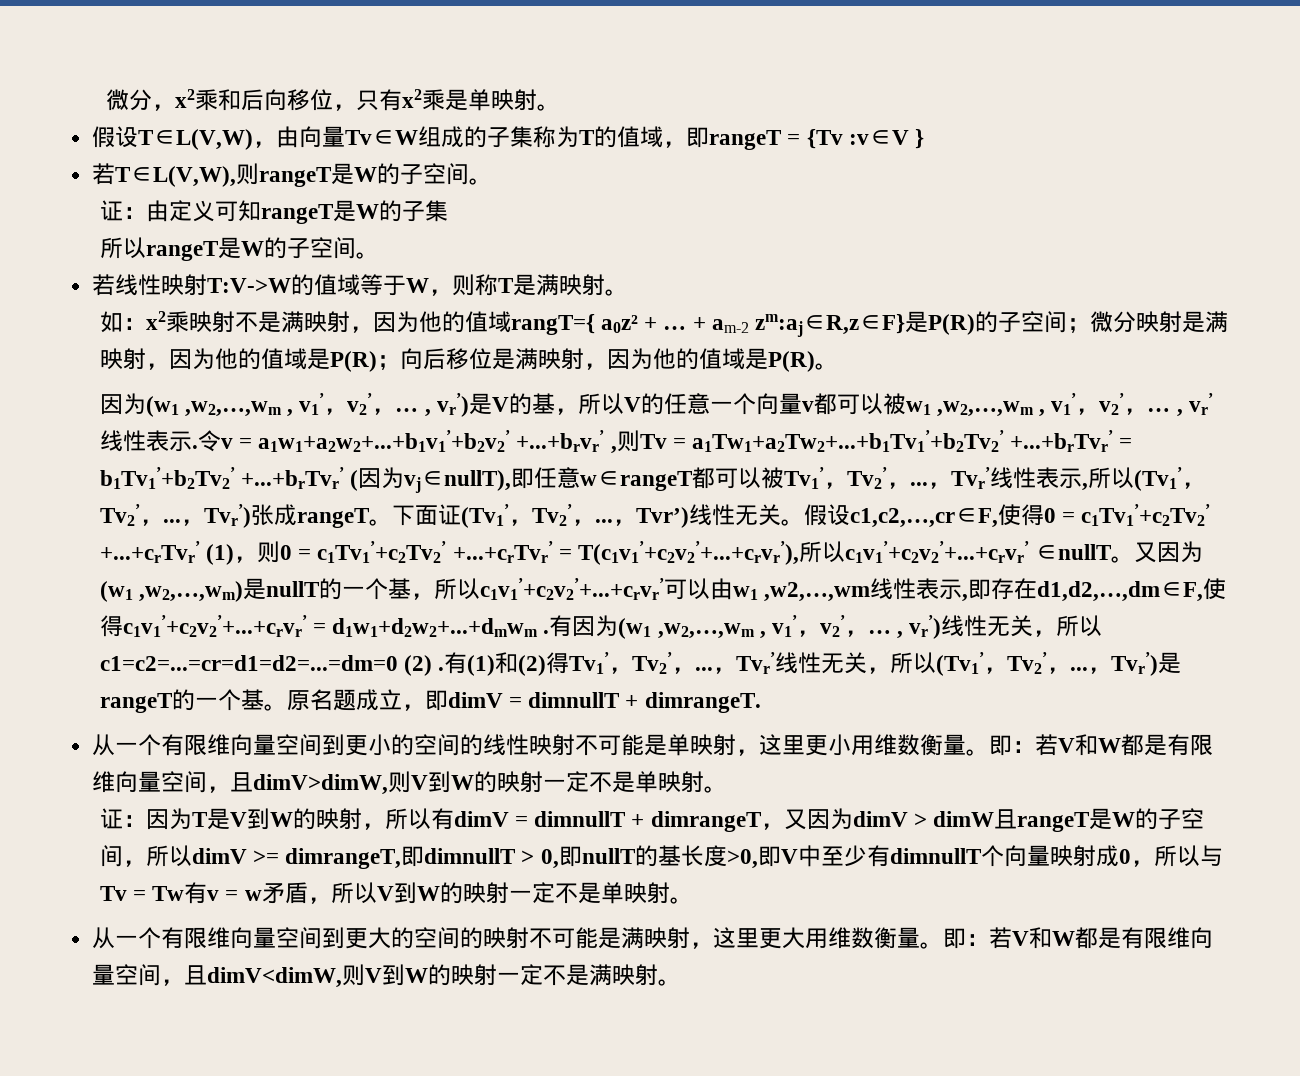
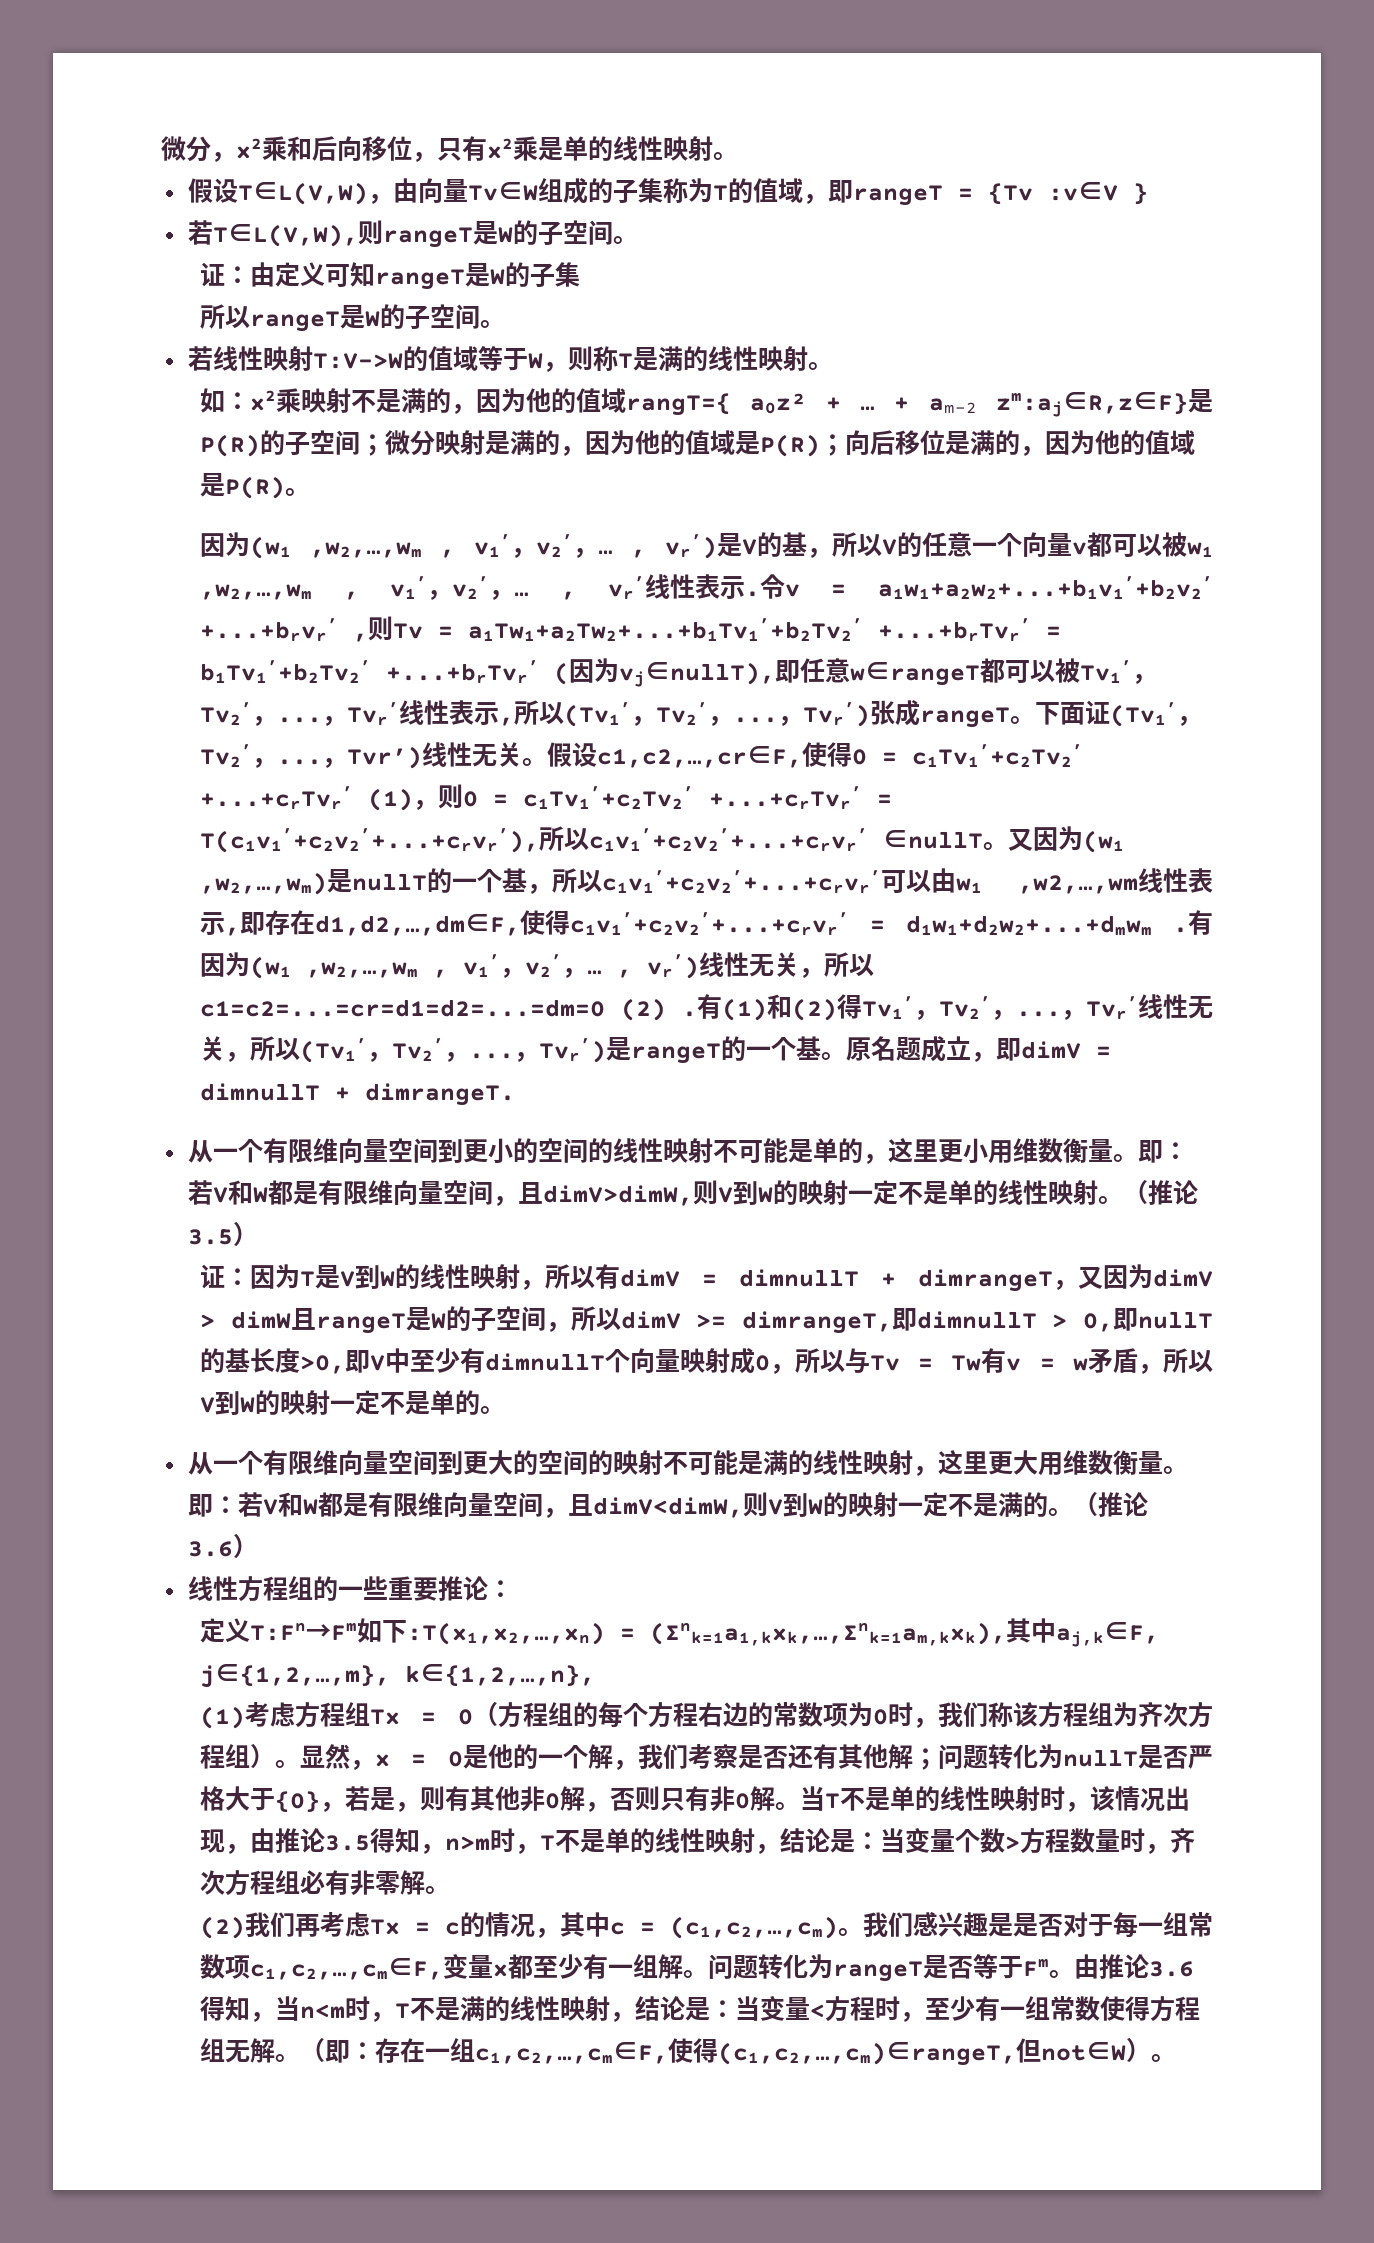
- 微分，x2乘和后向移位，只有x2乘是单映射。
+ 微分，x2乘和后向移位，只有x2乘是单的线性映射。
- 若线性映射T:V->W的值域等于W，则称T是满映射。
+ 若线性映射T:V->W的值域等于W，则称T是满的线性映射。
- 如：x2乘映射不是满映射，因为他的值域rangT={ a0z² + …
+ 如：x2乘映射不是满的，因为他的值域rangT={ a0z² + …
- + am-2 zm:aj∈R,z∈F}是P(R)的子空间；微分映射是满映射，因为他的值域是P(R)；向后移位是满映射，因为他的值域是P(R)。
+ + am-2 zm:aj∈R,z∈F}是P(R)的子空间；微分映射是满的，因为他的值域是P(R)；向后移位是满的，因为他的值域是P(R)。
- 从一个有限维向量空间到更小的空间的线性映射不可能是单映射，这里更小用维数衡量。
+ 从一个有限维向量空间到更小的空间的线性映射不可能是单的，这里更小用维数衡量。
- 即：若V和W都是有限维向量空间，且dimV>dimW,则V到W的映射一定不是单映射。
+ 即：若V和W都是有限维向量空间，且dimV>dimW,则V到W的映射一定不是单的线性映射。（推论3.5）
- 因为T是V到W的映射，所以有dimV = dimnullT + dimrangeT，又因为dimV > dimW且rangeT是W的子空间，所以dimV >= dimrangeT,即dimnullT > 0,即nullT的基长度>0,即V中至少有dimnullT个向量映射成0，所以与Tv = Tw有v = w矛盾，所以V到W的映射一定不是单映射。
+ 因为T是V到W的线性映射，所以有dimV = dimnullT + dimrangeT，又因为dimV > dimW且rangeT是W的子空间，所以dimV >= dimrangeT,即dimnullT > 0,即nullT的基长度>0,即V中至少有dimnullT个向量映射成0，所以与Tv = Tw有v = w矛盾，所以V到W的映射一定不是单的。
- 从一个有限维向量空间到更大的空间的映射不可能是满映射，这里更大用维数衡量。
+ 从一个有限维向量空间到更大的空间的映射不可能是满的线性映射，这里更大用维数衡量。
- 即：若V和W都是有限维向量空间，且dimV<dimW,则V到W的映射一定不是满映射。
+ 即：若V和W都是有限维向量空间，且dimV<dimW,则V到W的映射一定不是满的。（推论3.6）
+ 线性方程组的一些重要推论：
+ 定义T:Fn→Fm如下:T(x1,x2,…,xn) = (∑nk=1a1,kxk,…,∑nk=1am,kxk),其中aj,k∈F, j∈{1,2,…,m}, k∈{1,2,…,n},
+ (1)考虑方程组Tx = 0（方程组的每个方程右边的常数项为0时，我们称该方程组为齐次方程组）。显然，x = 0是他的一个解，我们考察是否还有其他解；问题转化为nullT是否严格大于{0}，若是，则有其他非0解，否则只有非0解。当T不是单的线性映射时，该情况出现，由推论3.5得知，n>m时，T不是单的线性映射，结论是：当变量个数>方程数量时，齐次方程组必有非零解。
+ (2)我们再考虑Tx = c的情况，其中c = (c1,c2,…,cm)。我们感兴趣是是否对于每一组常数项c1,c2,…,cm∈F,变量x都至少有一组解。问题转化为rangeT是否等于Fm。由推论3.6得知，当n<m时，T不是满的线性映射，结论是：当变量<方程时，至少有一组常数使得方程组无解。（即：存在一组c1,c2,…,cm∈F,使得(c1,c2,…,cm)∈rangeT,但not∈W）。

